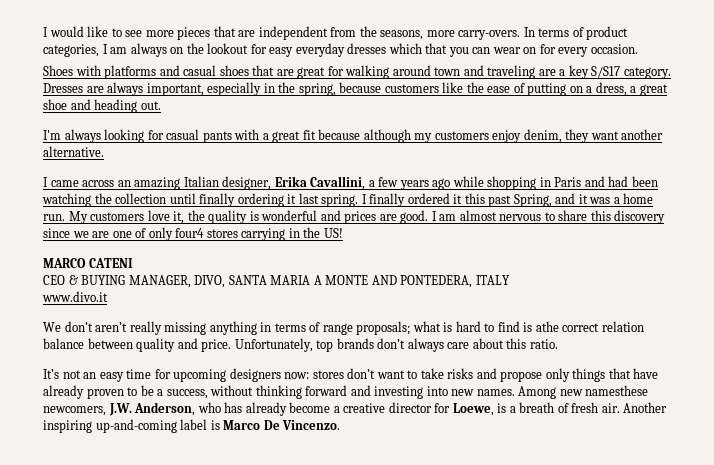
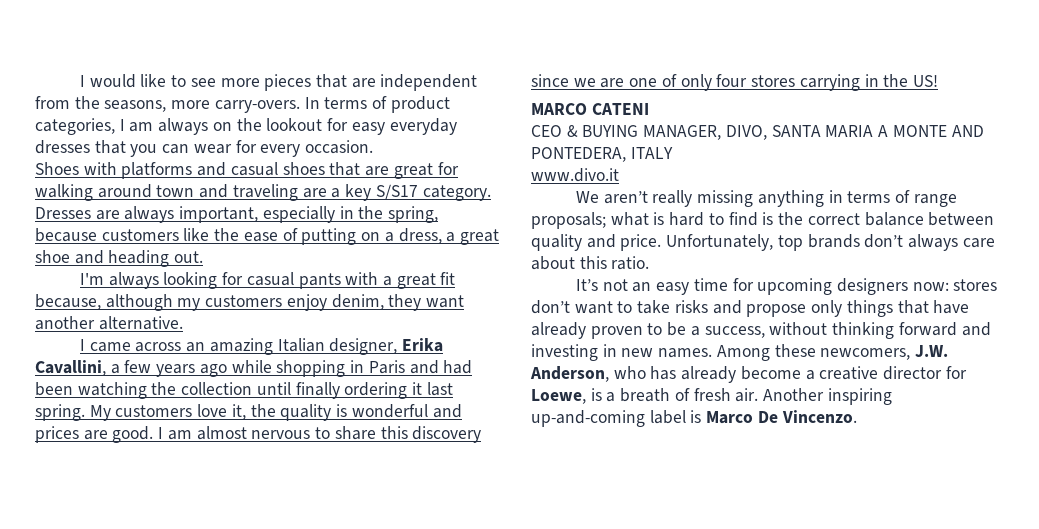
- In terms of product categories, I am always on the lookout for easy everyday dresses which that you can wear on for every occasion.
+ In terms of product categories, I am always on the lookout for easy everyday dresses that you can wear for every occasion.
- I'm always looking for casual pants with a great fit because although my customers enjoy denim, they want another alternative.
+ I'm always looking for casual pants with a great fit because, although my customers enjoy denim, they want another alternative.
- I finally ordered it this past Spring, and it was a home run.
- I am almost nervous to share this discovery since we are one of only four4 stores carrying in the US!
+ I am almost nervous to share this discovery since we are one of only four stores carrying in the US!
- We don’t aren’t really missing anything in terms of range proposals; what is hard to find is athe correct relation balance between quality and price.
+ We aren’t really missing anything in terms of range proposals; what is hard to find is the correct balance between quality and price.
- It’s not an easy time for upcoming designers now: stores don’t want to take risks and propose only things that have already proven to be a success, without thinking forward and investing into new names.
+ It’s not an easy time for upcoming designers now: stores don’t want to take risks and propose only things that have already proven to be a success, without thinking forward and investing in new names.
- Among new namesthese newcomers, J.W. Anderson, who has already become a creative director for Loewe, is a breath of fresh air.
+ Among these newcomers, J.W. Anderson, who has already become a creative director for Loewe, is a breath of fresh air.

